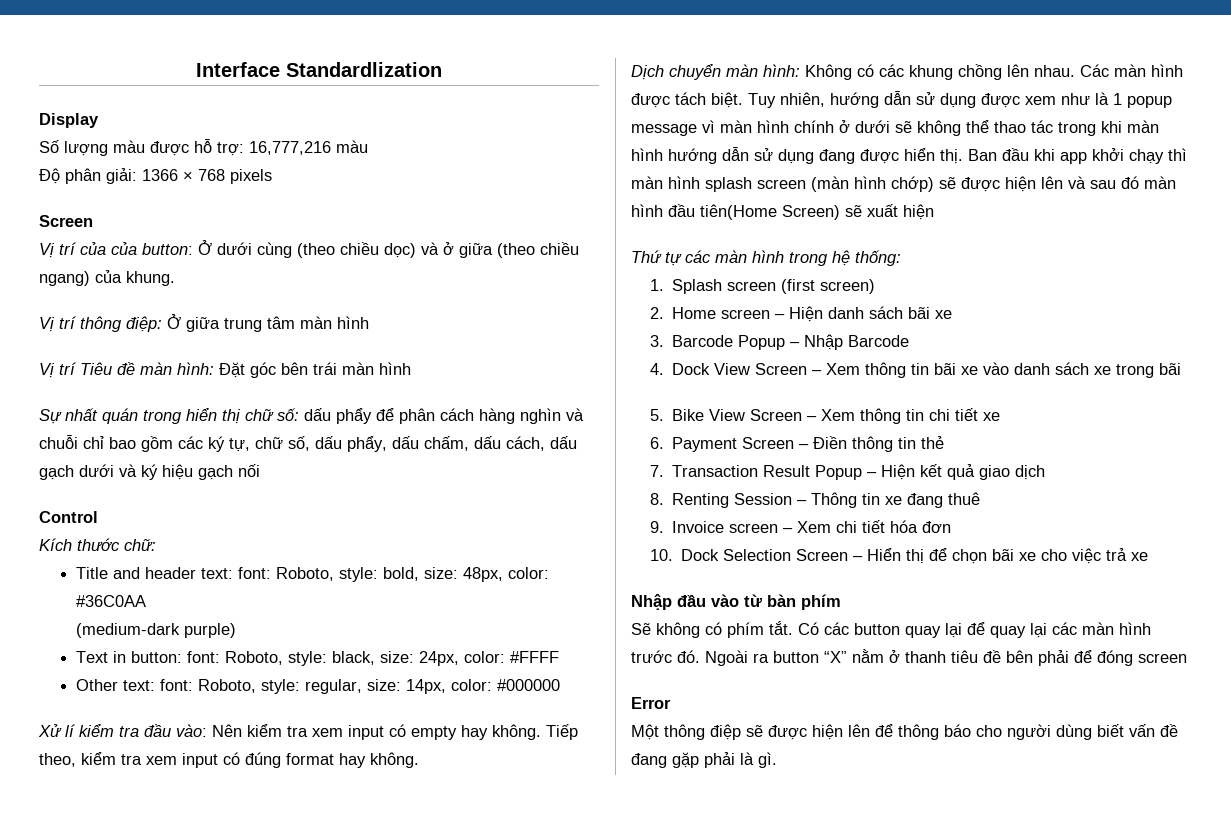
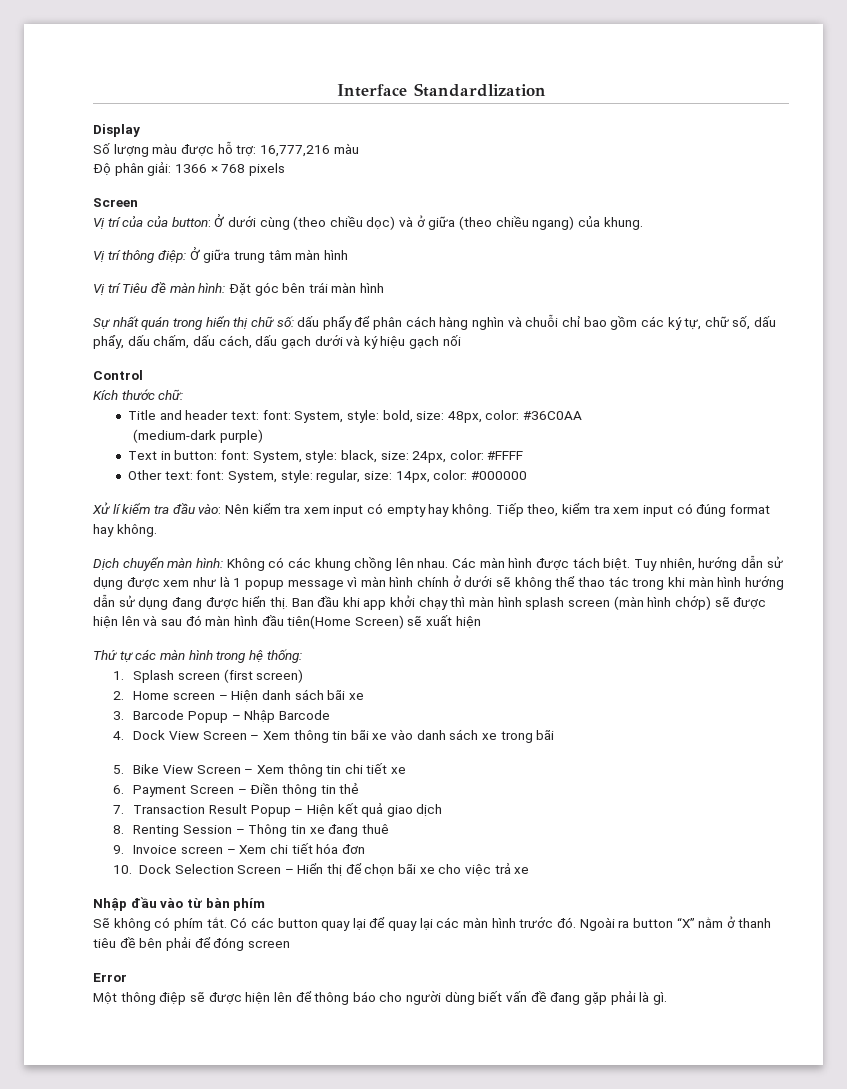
- Title and header text: font: Roboto, style: bold, size: 48px, color: #36C0AA
+ Title and header text: font: System, style: bold, size: 48px, color: #36C0AA
- Text in button: font: Roboto, style: black, size: 24px, color: #FFFF
+ Text in button: font: System, style: black, size: 24px, color: #FFFF
- Other text: font: Roboto, style: regular, size: 14px, color: #000000
+ Other text: font: System, style: regular, size: 14px, color: #000000

